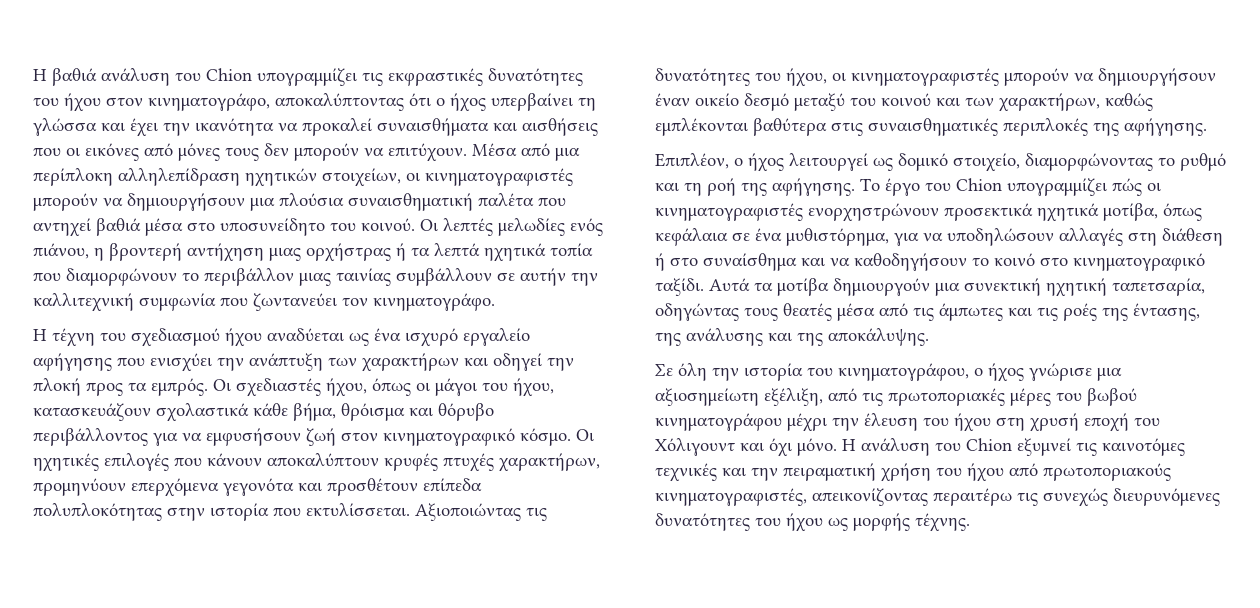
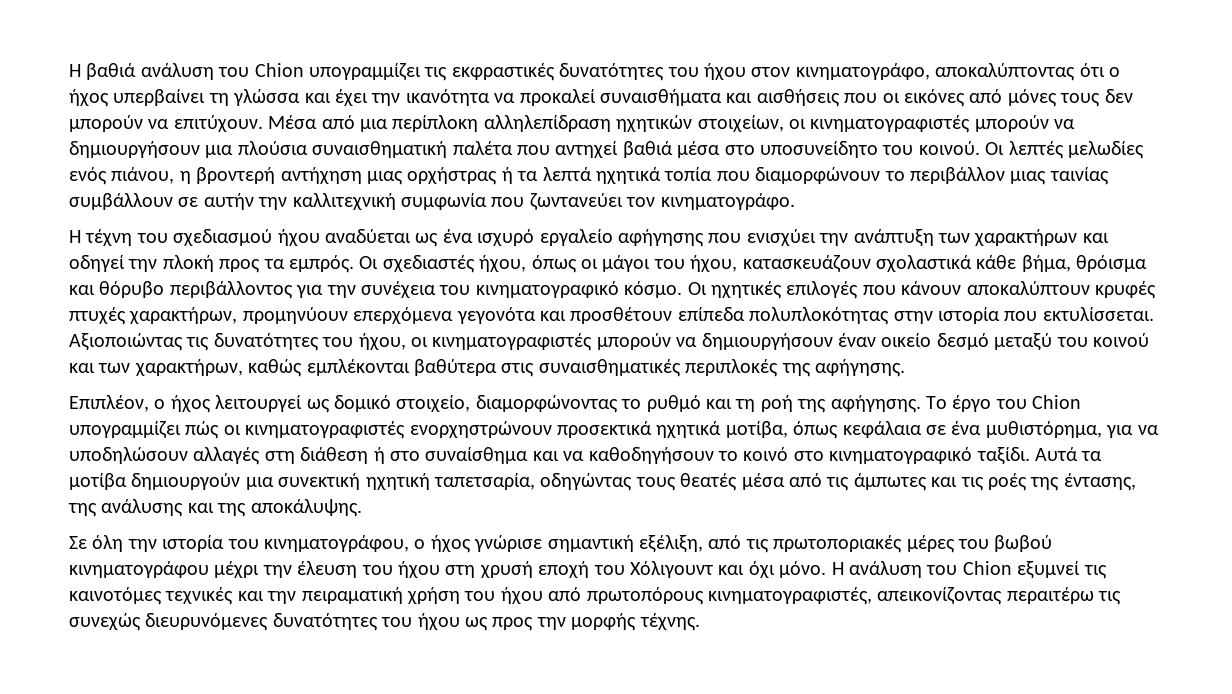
- Οι σχεδιαστές ήχου, όπως οι μάγοι του ήχου, κατασκευάζουν σχολαστικά κάθε βήμα, θρόισμα και θόρυβο περιβάλλοντος για να εμφυσήσουν ζωή στον κινηματογραφικό κόσμο.
+ Οι σχεδιαστές ήχου, όπως οι μάγοι του ήχου, κατασκευάζουν σχολαστικά κάθε βήμα, θρόισμα και θόρυβο περιβάλλοντος για την συνέχεια του κινηματογραφικό κόσμο.
- Σε όλη την ιστορία του κινηματογράφου, ο ήχος γνώρισε μια αξιοσημείωτη εξέλιξη, από τις πρωτοποριακές μέρες του βωβού κινηματογράφου μέχρι την έλευση του ήχου στη χρυσή εποχή του Χόλιγουντ και όχι μόνο.
+ Σε όλη την ιστορία του κινηματογράφου, ο ήχος γνώρισε σημαντική εξέλιξη, από τις πρωτοποριακές μέρες του βωβού κινηματογράφου μέχρι την έλευση του ήχου στη χρυσή εποχή του Χόλιγουντ και όχι μόνο.
- Η ανάλυση του Chion εξυμνεί τις καινοτόμες τεχνικές και την πειραματική χρήση του ήχου από πρωτοποριακούς κινηματογραφιστές, απεικονίζοντας περαιτέρω τις συνεχώς διευρυνόμενες δυνατότητες του ήχου ως μορφής τέχνης.
+ Η ανάλυση του Chion εξυμνεί τις καινοτόμες τεχνικές και την πειραματική χρήση του ήχου από πρωτοπόρους κινηματογραφιστές, απεικονίζοντας περαιτέρω τις συνεχώς διευρυνόμενες δυνατότητες του ήχου ως προς την μορφής τέχνης.

